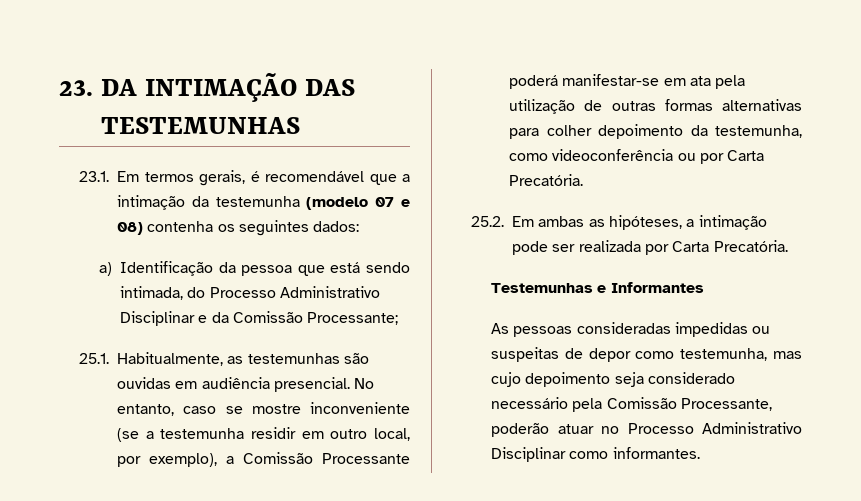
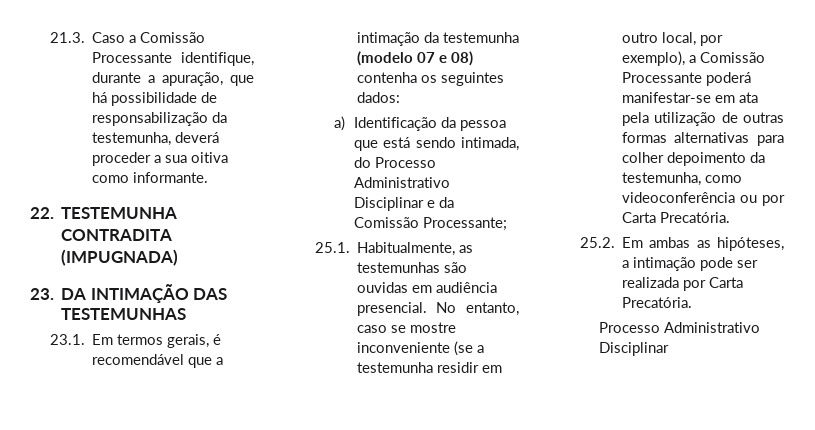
+ 21.3. Caso a Comissão Processante identifique, durante a apuração, que há possibilidade de responsabilização da testemunha, deverá proceder a sua oitiva como informante.
+ 22. TESTEMUNHA CONTRADITA (IMPUGNADA)
  25.2. Em ambas as hipóteses, a intimação pode ser realizada por Carta Precatória.
- Testemunhas e Informantes
- As pessoas consideradas impedidas ou suspeitas de depor como testemunha, mas cujo depoimento seja considerado necessário pela Comissão Processante, poderão atuar no Processo Administrativo Disciplinar como informantes.
+ Processo Administrativo Disciplinar

